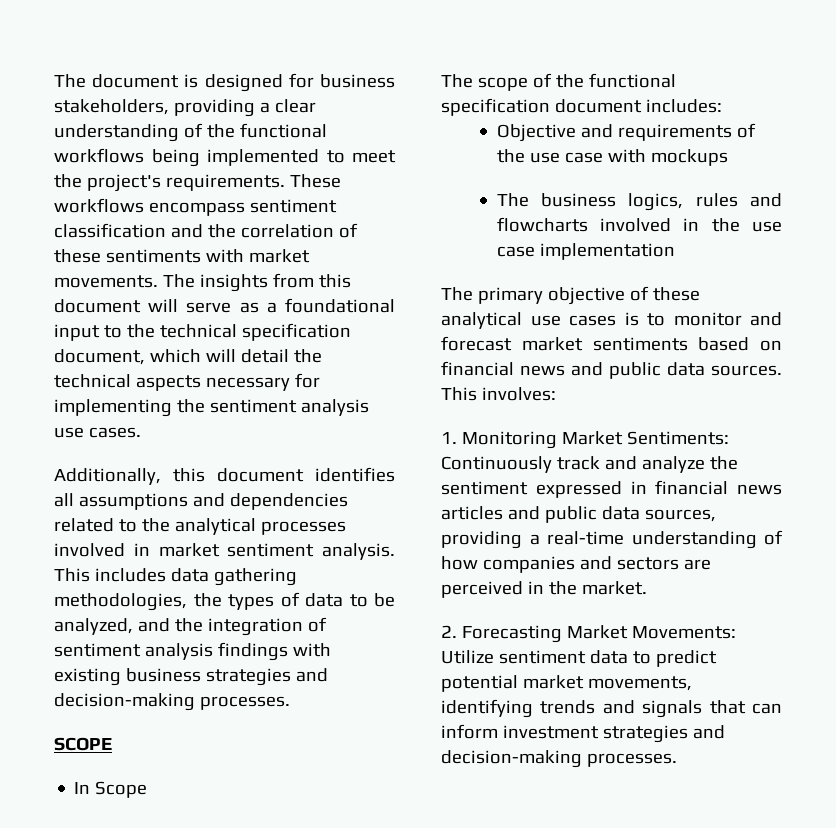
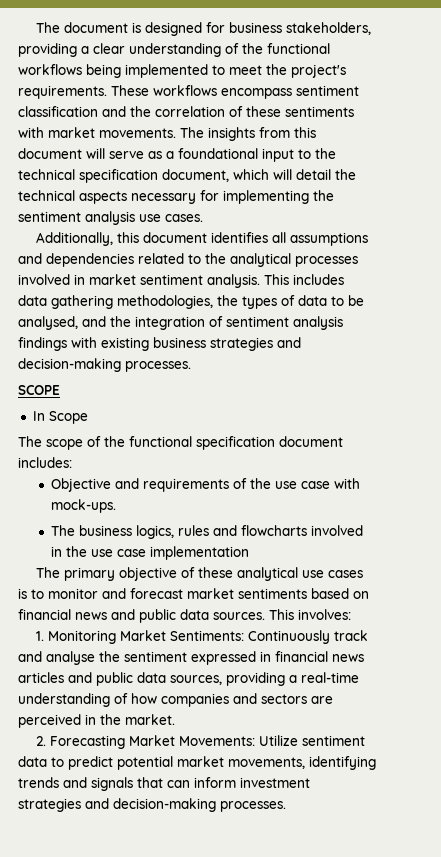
- This includes data gathering methodologies, the types of data to be analyzed, and the integration of sentiment analysis findings with existing business strategies and decision-making processes.
+ This includes data gathering methodologies, the types of data to be analysed, and the integration of sentiment analysis findings with existing business strategies and decision-making processes.
- Objective and requirements of the use case with mockups
+ Objective and requirements of the use case with mock-ups.
- 1. Monitoring Market Sentiments: Continuously track and analyze the sentiment expressed in financial news articles and public data sources, providing a real-time understanding of how companies and sectors are perceived in the market.
+ 1. Monitoring Market Sentiments: Continuously track and analyse the sentiment expressed in financial news articles and public data sources, providing a real-time understanding of how companies and sectors are perceived in the market.

